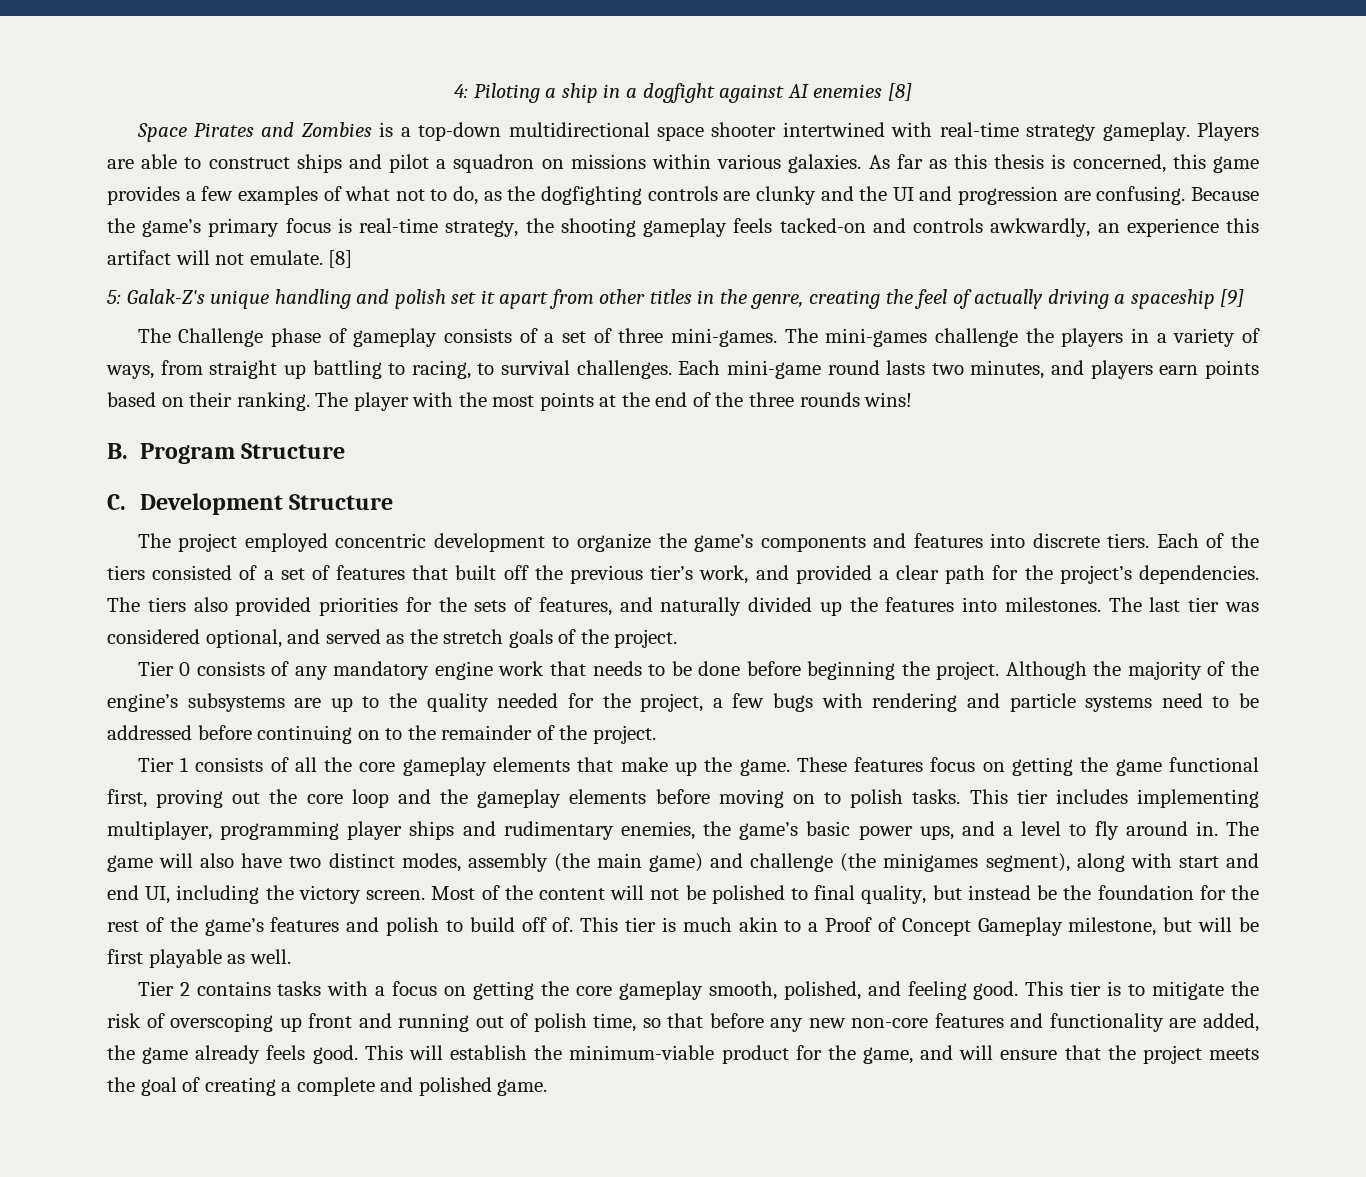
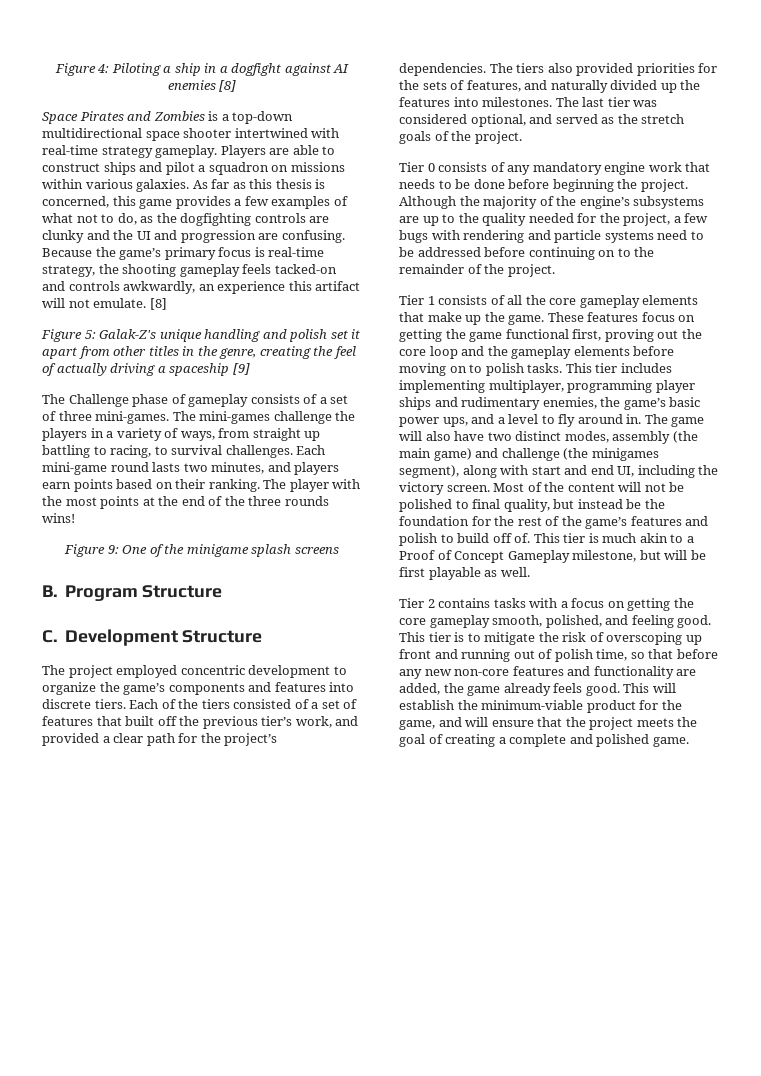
- 4: Piloting a ship in a dogfight against AI enemies [8]
+ Figure 4: Piloting a ship in a dogfight against AI enemies [8]
- 5: Galak-Z's unique handling and polish set it apart from other titles in the genre, creating the feel of actually driving a spaceship [9]
+ Figure 5: Galak-Z's unique handling and polish set it apart from other titles in the genre, creating the feel of actually driving a spaceship [9]
+ Figure 9: One of the minigame splash screens

